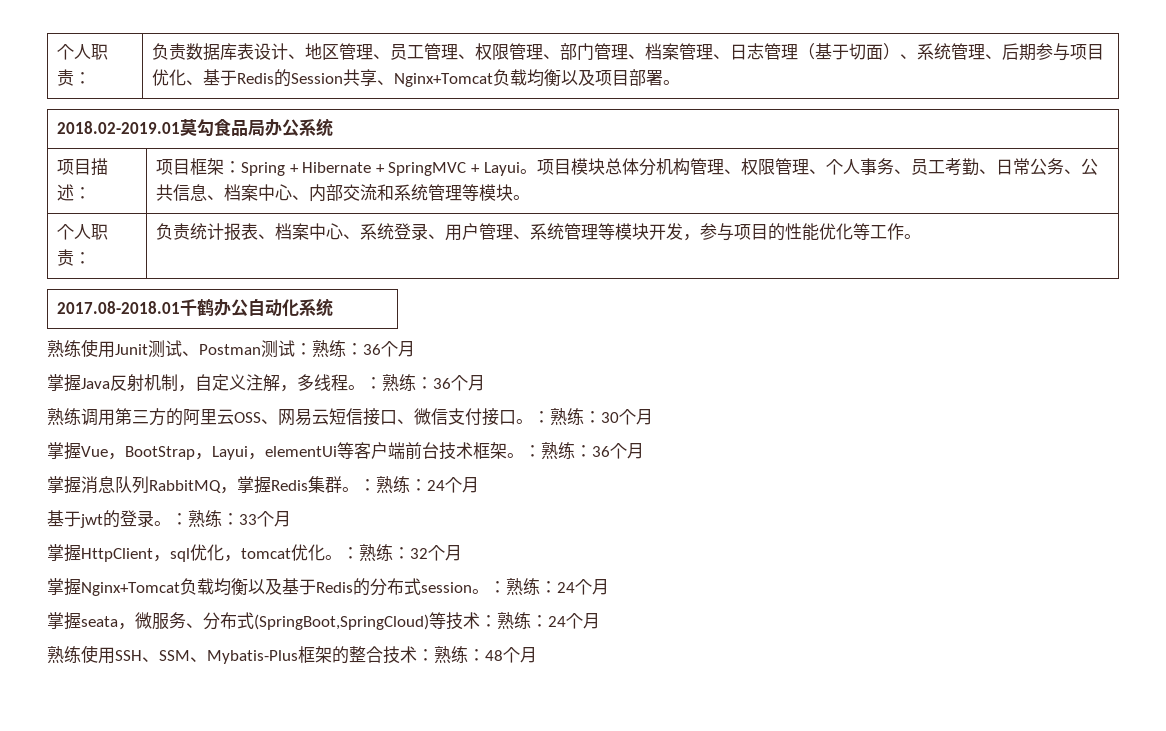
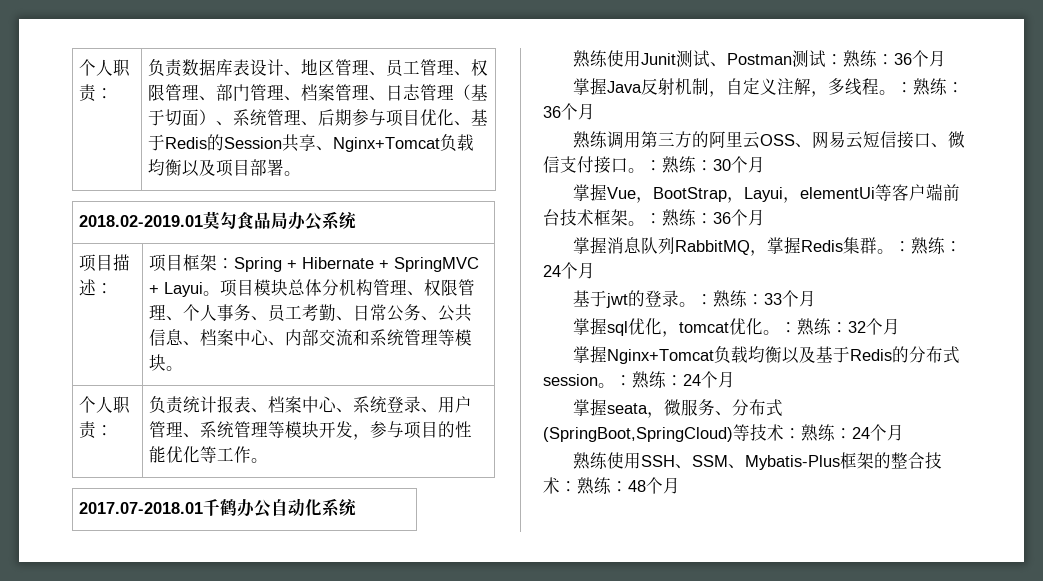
- 2017.08-2018.01千鹤办公自动化系统
+ 2017.07-2018.01千鹤办公自动化系统
- 掌握HttpClient，sql优化，tomcat优化。
+ 掌握sql优化，tomcat优化。

